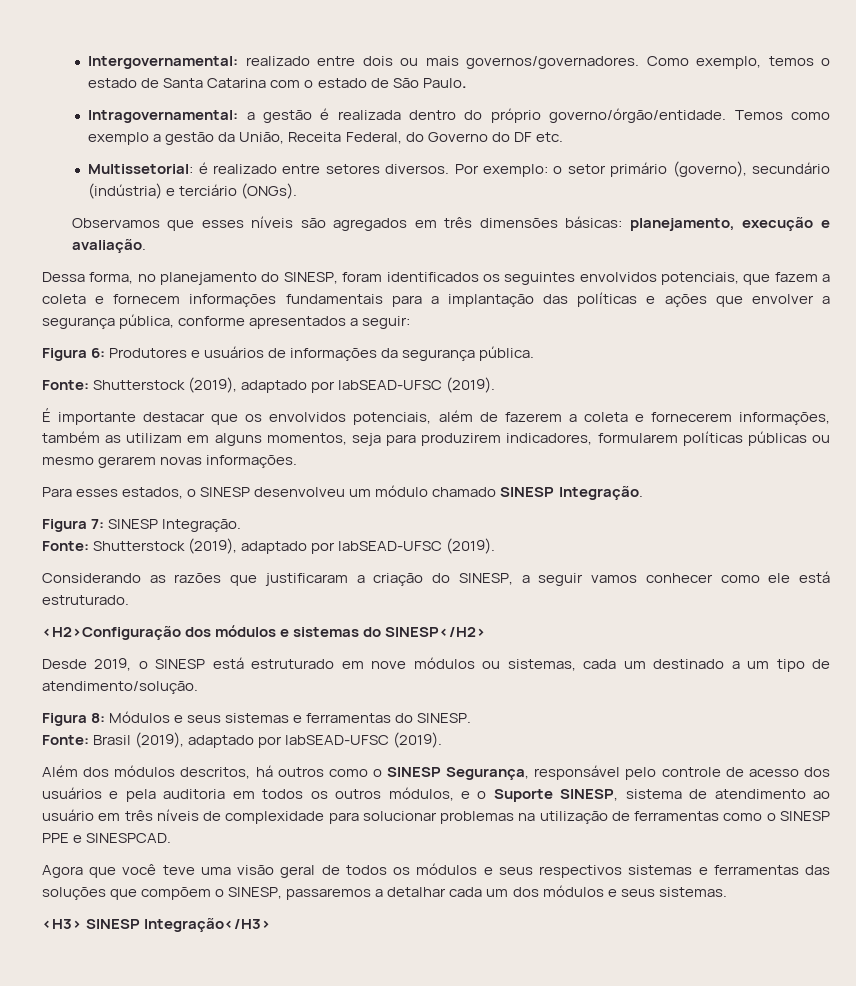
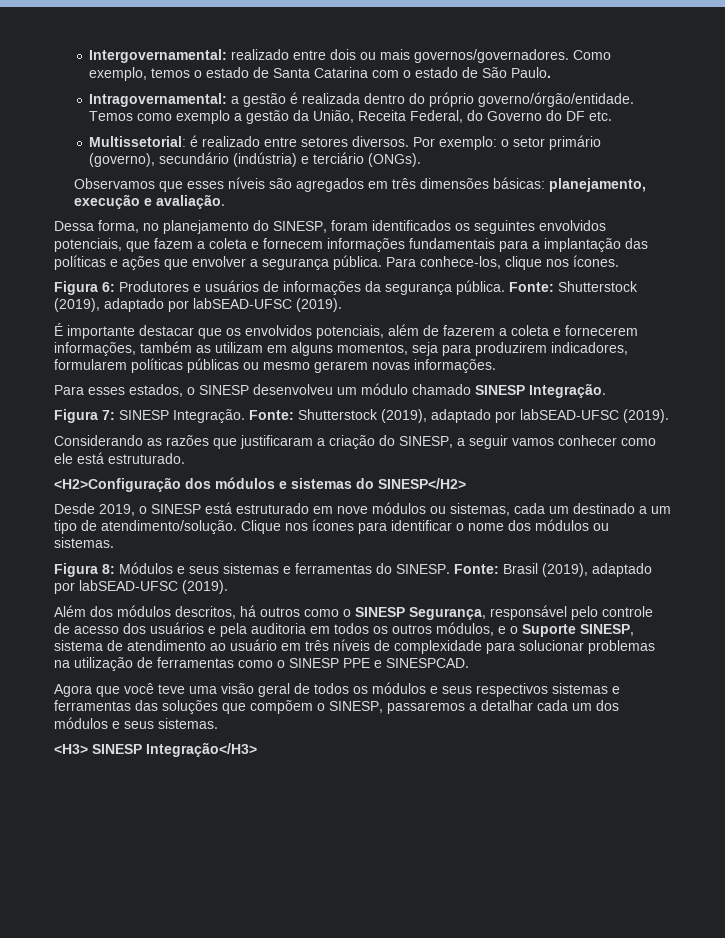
- Dessa forma, no planejamento do SINESP, foram identificados os seguintes envolvidos potenciais, que fazem a coleta e fornecem informações fundamentais para a implantação das políticas e ações que envolver a segurança pública, conforme apresentados a seguir:
+ Dessa forma, no planejamento do SINESP, foram identificados os seguintes envolvidos potenciais, que fazem a coleta e fornecem informações fundamentais para a implantação das políticas e ações que envolver a segurança pública. Para conhece-los, clique nos ícones.
- Figura 6: Produtores e usuários de informações da segurança pública.
- Fonte: Shutterstock (2019), adaptado por labSEAD-UFSC (2019).
+ Figura 6: Produtores e usuários de informações da segurança pública. Fonte: Shutterstock (2019), adaptado por labSEAD-UFSC (2019).
- Figura 7: SINESP Integração.
- Fonte: Shutterstock (2019), adaptado por labSEAD-UFSC (2019).
+ Figura 7: SINESP Integração. Fonte: Shutterstock (2019), adaptado por labSEAD-UFSC (2019).
+ Clique nos ícones para identificar o nome dos módulos ou sistemas.
- Figura 8: Módulos e seus sistemas e ferramentas do SINESP.
- Fonte: Brasil (2019), adaptado por labSEAD-UFSC (2019).
+ Figura 8: Módulos e seus sistemas e ferramentas do SINESP. Fonte: Brasil (2019), adaptado por labSEAD-UFSC (2019).

